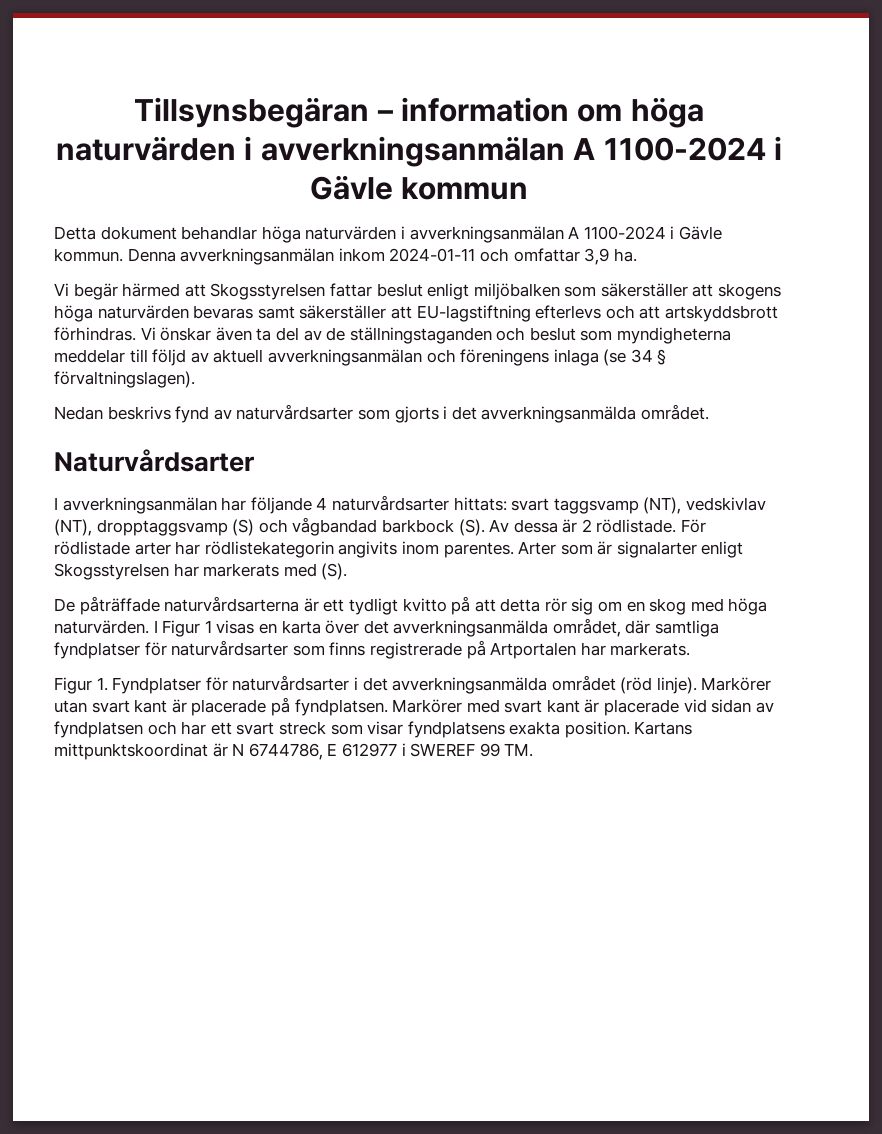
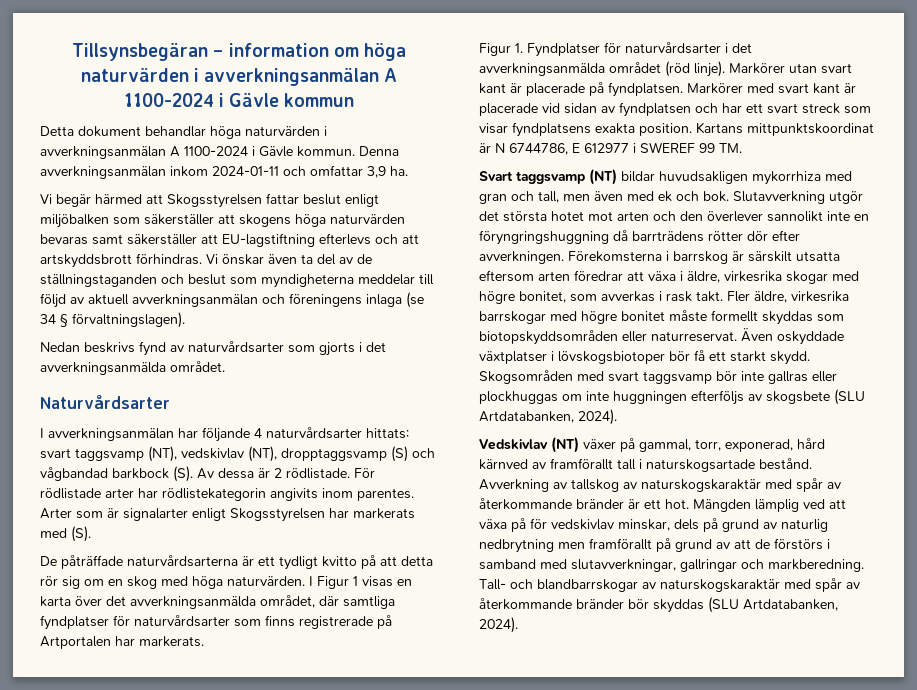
+ Svart taggsvamp (NT) bildar huvudsakligen mykorrhiza med gran och tall, men även med ek och bok. Slutavverkning utgör det största hotet mot arten och den överlever sannolikt inte en föryngringshuggning då barrträdens rötter dör efter avverkningen. Förekomsterna i barrskog är särskilt utsatta eftersom arten föredrar att växa i äldre, virkesrika skogar med högre bonitet, som avverkas i rask takt. Fler äldre, virkesrika barrskogar med högre bonitet måste formellt skyddas som biotopskyddsområden eller naturreservat. Även oskyddade växtplatser i lövskogsbiotoper bör få ett starkt skydd. Skogsområden med svart taggsvamp bör inte gallras eller plockhuggas om inte huggningen efterföljs av skogsbete (SLU Artdatabanken, 2024).
+ Vedskivlav (NT) växer på gammal, torr, exponerad, hård kärnved av framförallt tall i naturskogsartade bestånd. Avverkning av tallskog av naturskogskaraktär med spår av återkommande bränder är ett hot. Mängden lämplig ved att växa på för vedskivlav minskar, dels på grund av naturlig nedbrytning men framförallt på grund av att de förstörs i samband med slutavverkningar, gallringar och markberedning. Tall- och blandbarrskogar av naturskogskaraktär med spår av återkommande bränder bör skyddas (SLU Artdatabanken, 2024).

